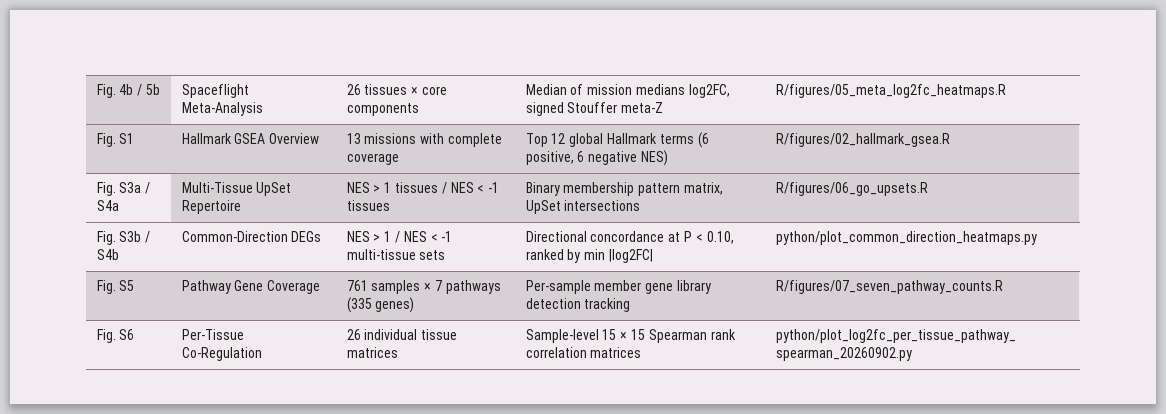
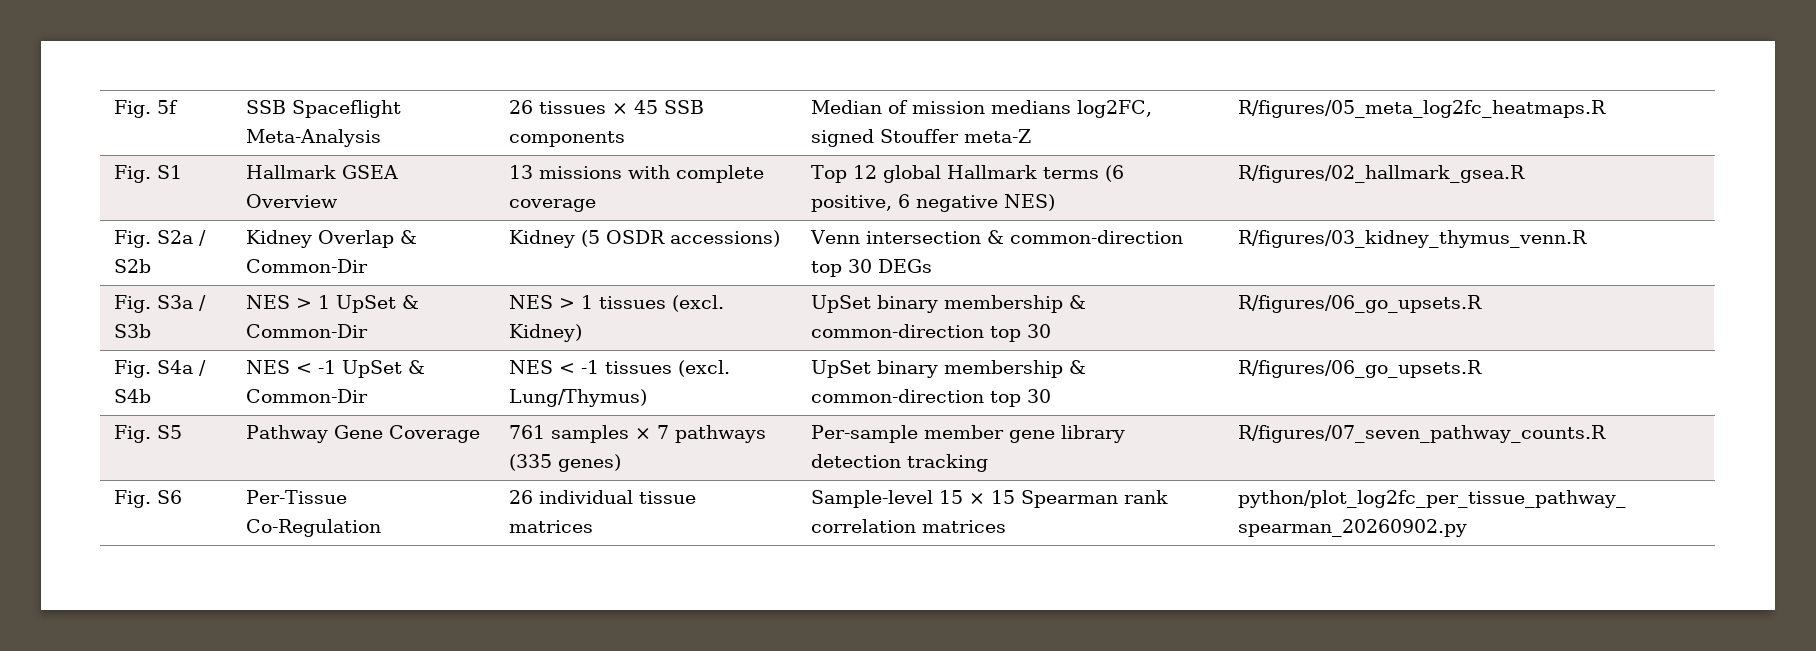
- Fig. 4b / 5b | Spaceflight Meta-Analysis | 26 tissues × core components | Median of mission medians log2FC, signed Stouffer meta-Z | R/figures/05_meta_log2fc_heatmaps.R
+ Fig. 5f | SSB Spaceflight Meta-Analysis | 26 tissues × 45 SSB components | Median of mission medians log2FC, signed Stouffer meta-Z | R/figures/05_meta_log2fc_heatmaps.R
- Fig. S3a / S4a | Multi-Tissue UpSet Repertoire | NES > 1 tissues / NES < -1 tissues | Binary membership pattern matrix, UpSet intersections | R/figures/06_go_upsets.R
- Fig. S3b / S4b | Common-Direction DEGs | NES > 1 / NES < -1 multi-tissue sets | Directional concordance at P < 0.10, ranked by min |log2FC| | python/plot_common_direction_heatmaps.py
+ Fig. S2a / S2b | Kidney Overlap & Common-Dir | Kidney (5 OSDR accessions) | Venn intersection & common-direction top 30 DEGs | R/figures/03_kidney_thymus_venn.R
+ Fig. S3a / S3b | NES > 1 UpSet & Common-Dir | NES > 1 tissues (excl. Kidney) | UpSet binary membership & common-direction top 30 | R/figures/06_go_upsets.R
+ Fig. S4a / S4b | NES < -1 UpSet & Common-Dir | NES < -1 tissues (excl. Lung/Thymus) | UpSet binary membership & common-direction top 30 | R/figures/06_go_upsets.R

